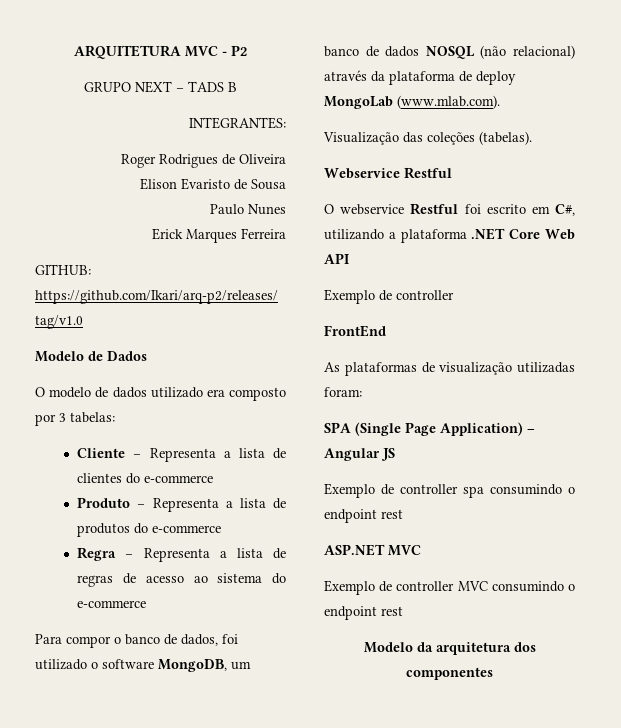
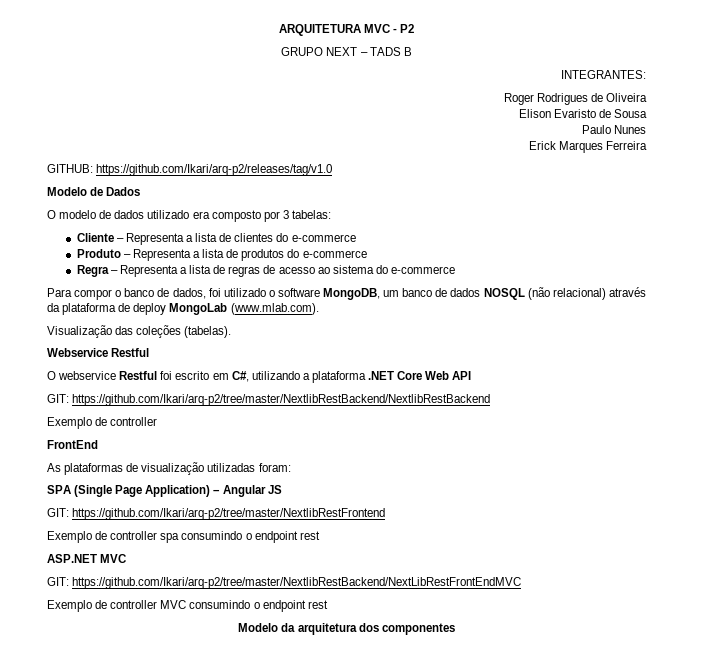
+ GIT: https://github.com/Ikari/arq-p2/tree/master/NextlibRestBackend/NextlibRestBackend
+ GIT: https://github.com/Ikari/arq-p2/tree/master/NextlibRestFrontend
+ GIT: https://github.com/Ikari/arq-p2/tree/master/NextlibRestBackend/NextLibRestFrontEndMVC

